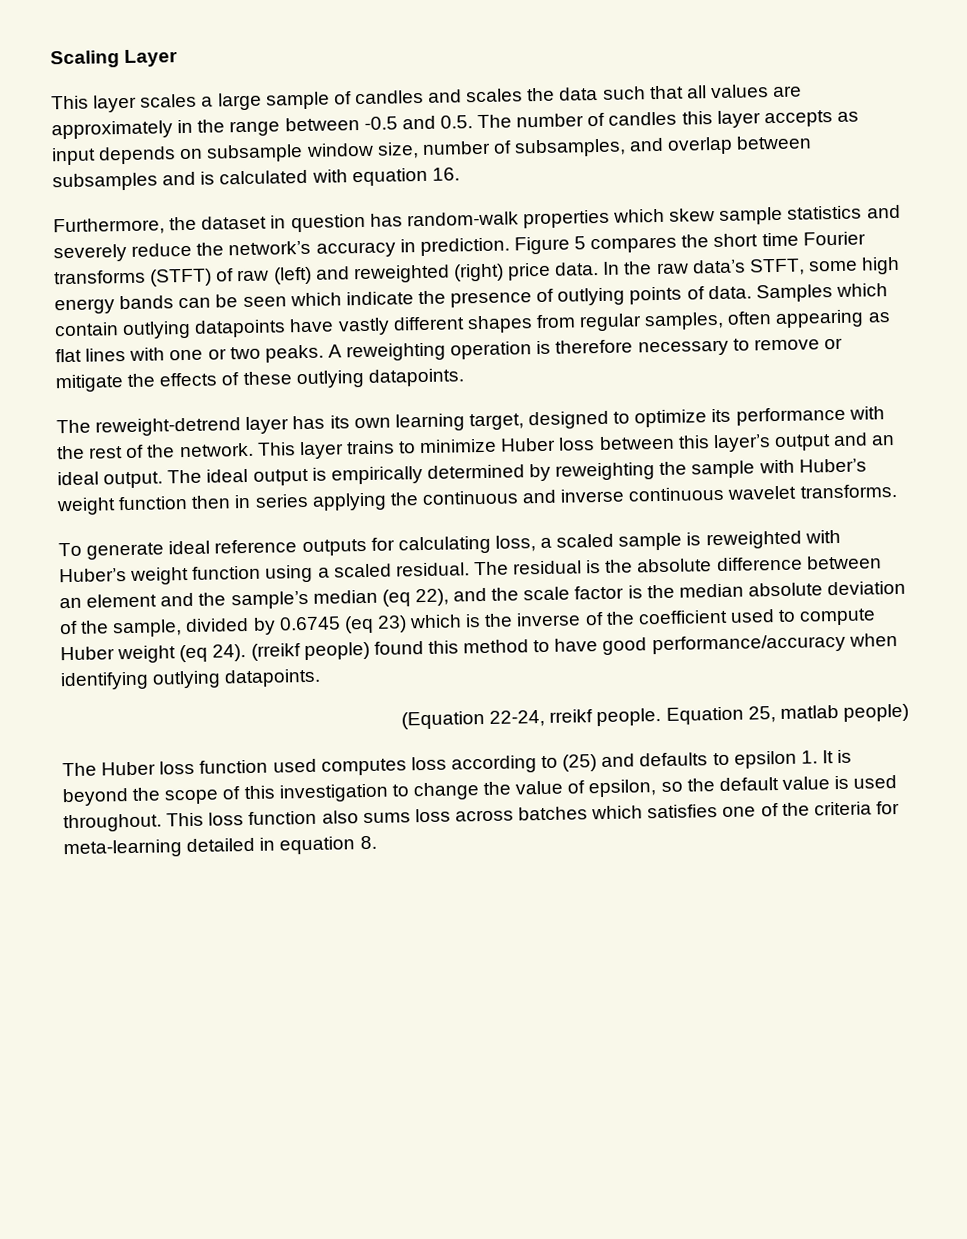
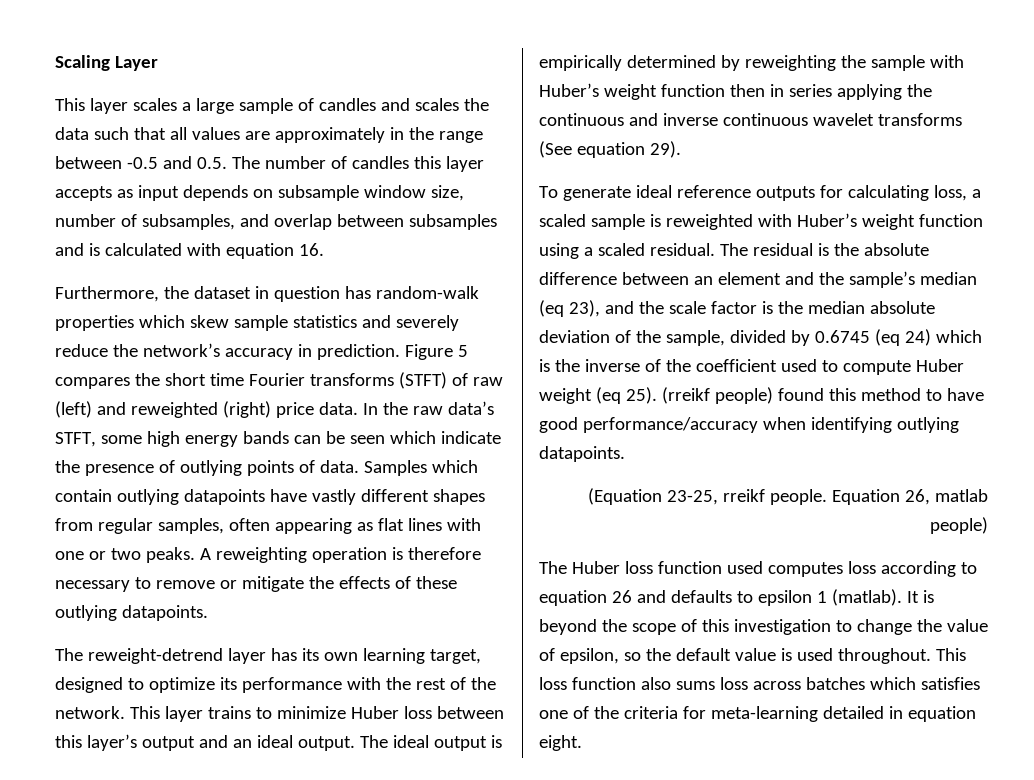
- The ideal output is empirically determined by reweighting the sample with Huber’s weight function then in series applying the continuous and inverse continuous wavelet transforms.
+ The ideal output is empirically determined by reweighting the sample with Huber’s weight function then in series applying the continuous and inverse continuous wavelet transforms (See equation 29).
- The residual is the absolute difference between an element and the sample’s median (eq 22), and the scale factor is the median absolute deviation of the sample, divided by 0.6745 (eq 23) which is the inverse of the coefficient used to compute Huber weight (eq 24).
+ The residual is the absolute difference between an element and the sample’s median (eq 23), and the scale factor is the median absolute deviation of the sample, divided by 0.6745 (eq 24) which is the inverse of the coefficient used to compute Huber weight (eq 25).
- (Equation 22-24, rreikf people.
+ (Equation 23-25, rreikf people.
- Equation 25, matlab people)
+ Equation 26, matlab people)
- The Huber loss function used computes loss according to (25) and defaults to epsilon 1. It is beyond the scope of this investigation to change the value of epsilon, so the default value is used throughout.
+ The Huber loss function used computes loss according to equation 26 and defaults to epsilon 1 (matlab). It is beyond the scope of this investigation to change the value of epsilon, so the default value is used throughout.
- This loss function also sums loss across batches which satisfies one of the criteria for meta-learning detailed in equation 8.
+ This loss function also sums loss across batches which satisfies one of the criteria for meta-learning detailed in equation eight.

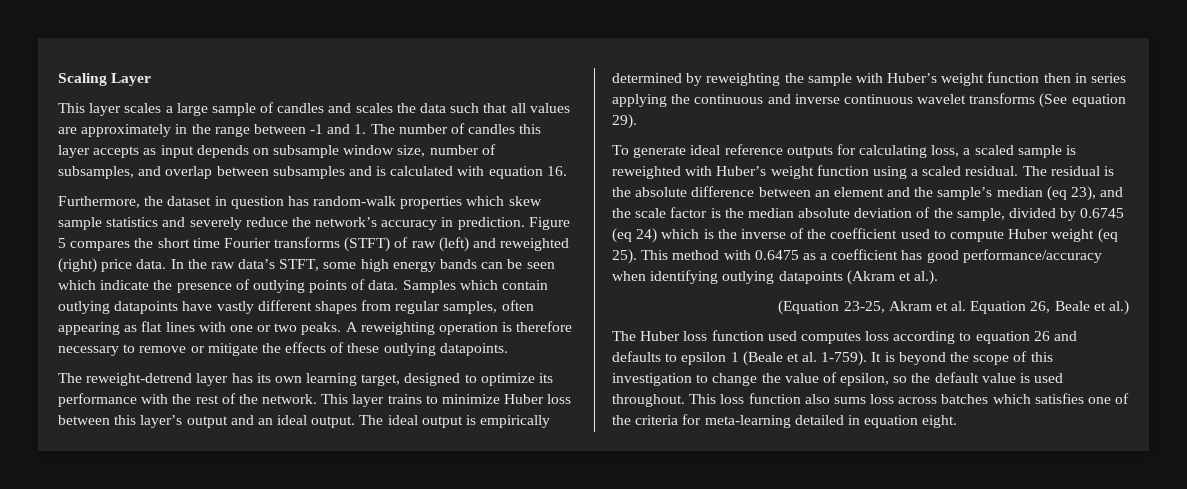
- This layer scales a large sample of candles and scales the data such that all values are approximately in the range between -0.5 and 0.5. The number of candles this layer accepts as input depends on subsample window size, number of subsamples, and overlap between subsamples and is calculated with equation 16.
+ This layer scales a large sample of candles and scales the data such that all values are approximately in the range between -1 and 1. The number of candles this layer accepts as input depends on subsample window size, number of subsamples, and overlap between subsamples and is calculated with equation 16.
- (rreikf people) found this method to have good performance/accuracy when identifying outlying datapoints.
- (Equation 23-25, rreikf people. Equation 26, matlab people)
+ This method with 0.6475 as a coefficient has good performance/accuracy when identifying outlying datapoints (Akram et al.).
+ (Equation 23-25, Akram et al. Equation 26, Beale et al.)
- The Huber loss function used computes loss according to equation 26 and defaults to epsilon 1 (matlab).
+ The Huber loss function used computes loss according to equation 26 and defaults to epsilon 1 (Beale et al. 1-759).

